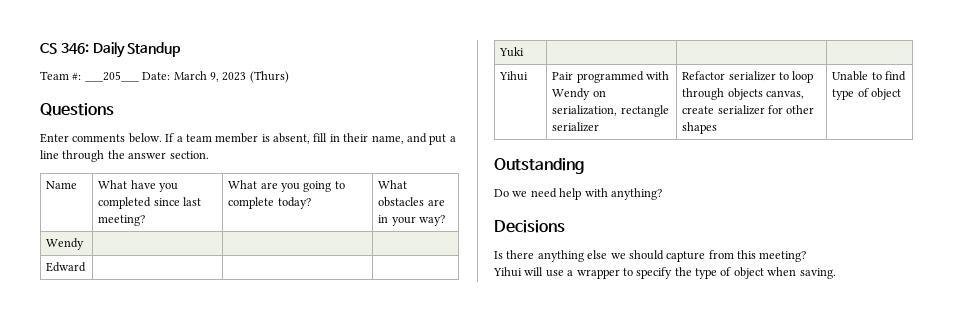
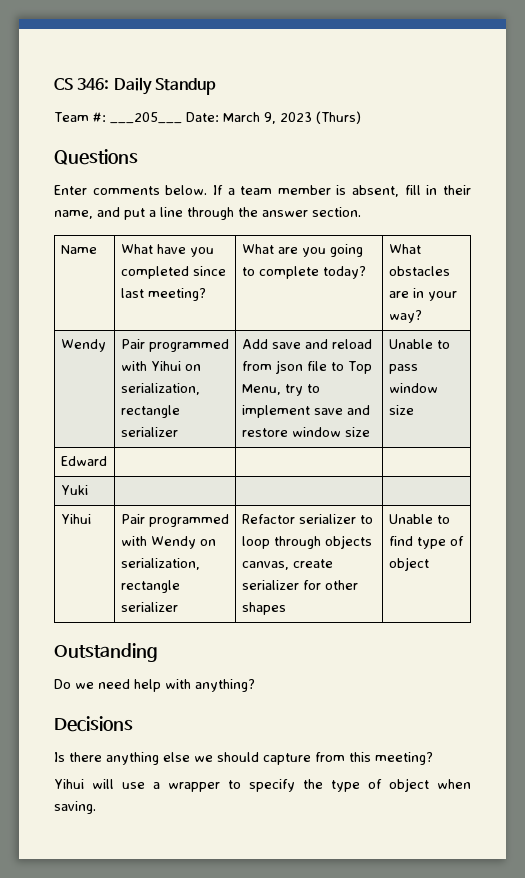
- Wendy | | |
+ Wendy | Pair programmed with Yihui on serialization, rectangle serializer | Add save and reload from json file to Top Menu, try to implement save and restore window size | Unable to pass window size

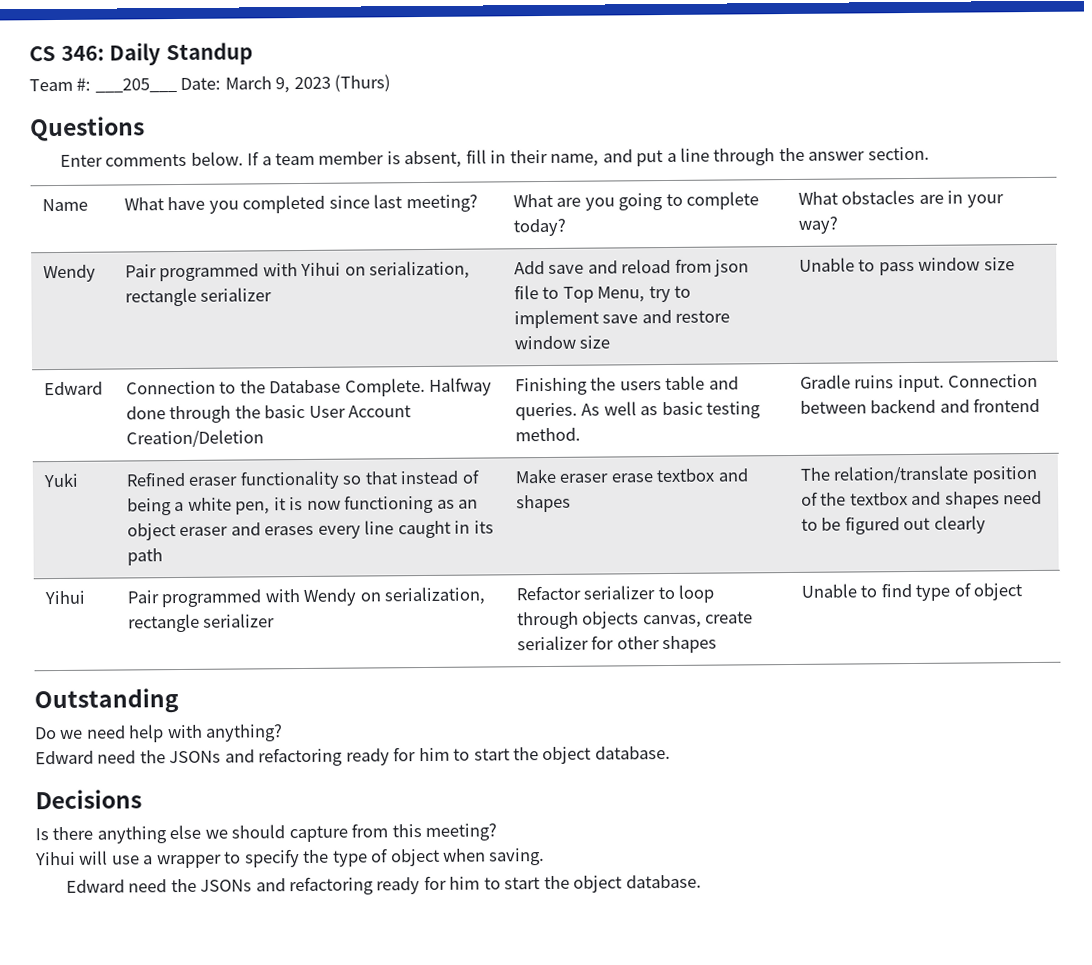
- Edward | | |
- Yuki | | |
+ Edward | Connection to the Database Complete. Halfway done through the basic User Account Creation/Deletion | Finishing the users table and queries. As well as basic testing method. | Gradle ruins input. Connection between backend and frontend
+ Yuki | Refined eraser functionality so that instead of being a white pen, it is now functioning as an object eraser and erases every line caught in its path | Make eraser erase textbox and shapes | The relation/translate position of the textbox and shapes need to be figured out clearly
  Do we need help with anything?
+ Edward need the JSONs and refactoring ready for him to start the object database.
  Yihui will use a wrapper to specify the type of object when saving.
+ Edward need the JSONs and refactoring ready for him to start the object database.

